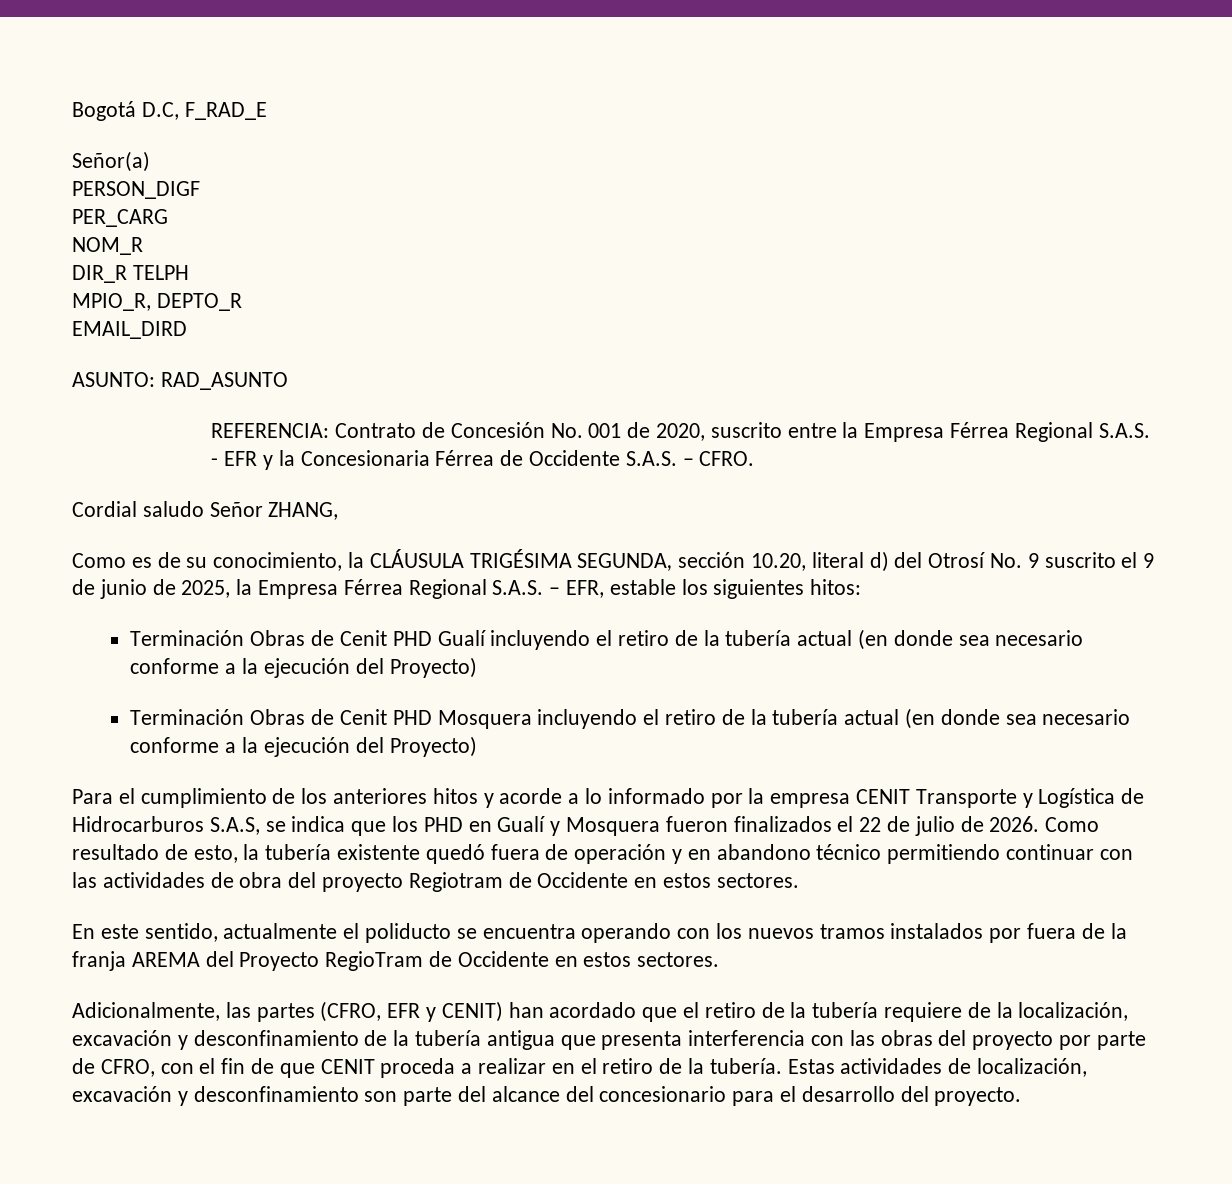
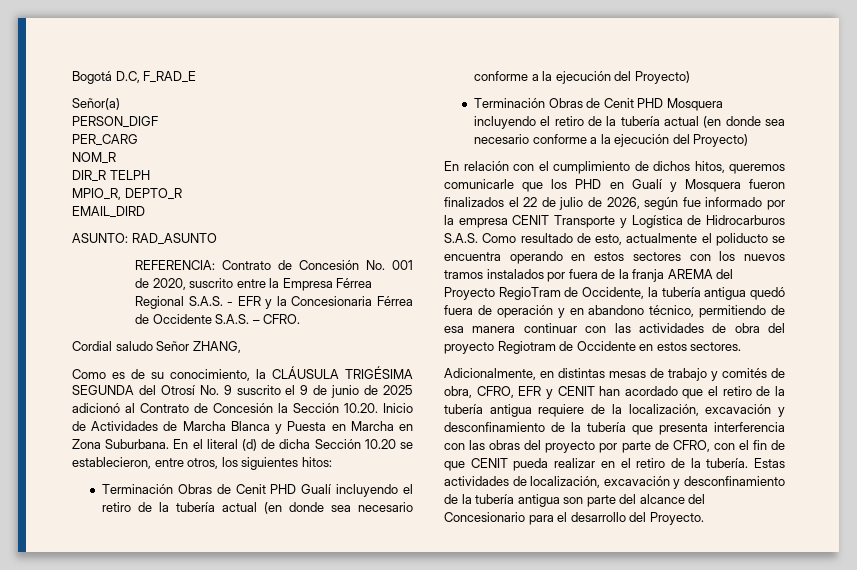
- Como es de su conocimiento, la CLÁUSULA TRIGÉSIMA SEGUNDA, sección 10.20, literal d) del Otrosí No. 9 suscrito el 9 de junio de 2025, la Empresa Férrea Regional S.A.S. – EFR, estable los siguientes hitos:
+ Como es de su conocimiento, la CLÁUSULA TRIGÉSIMA SEGUNDA del Otrosí No. 9 suscrito el 9 de junio de 2025 adicionó al Contrato de Concesión la Sección 10.20. Inicio de Actividades de Marcha Blanca y Puesta en Marcha en Zona Suburbana. En el literal (d) de dicha Sección 10.20 se establecieron, entre otros, los siguientes hitos:
- Para el cumplimiento de los anteriores hitos y acorde a lo informado por la empresa CENIT Transporte y Logística de Hidrocarburos S.A.S, se indica que los PHD en Gualí y Mosquera fueron finalizados el 22 de julio de 2026. Como resultado de esto, la tubería existente quedó fuera de operación y en abandono técnico permitiendo continuar con las actividades de obra del proyecto Regiotram de Occidente en estos sectores.
+ En relación con el cumplimiento de dichos hitos, queremos comunicarle que los PHD en Gualí y Mosquera fueron finalizados el 22 de julio de 2026, según fue informado por la empresa CENIT Transporte y Logística de Hidrocarburos S.A.S. Como resultado de esto, actualmente el poliducto se encuentra operando en estos sectores con los nuevos tramos instalados por fuera de la franja AREMA del Proyecto RegioTram de Occidente, la tubería antigua quedó fuera de operación y en abandono técnico, permitiendo de esa manera continuar con las actividades de obra del proyecto Regiotram de Occidente en estos sectores.
- En este sentido, actualmente el poliducto se encuentra operando con los nuevos tramos instalados por fuera de la franja AREMA del Proyecto RegioTram de Occidente en estos sectores.
- Adicionalmente, las partes (CFRO, EFR y CENIT) han acordado que el retiro de la tubería requiere de la localización, excavación y desconfinamiento de la tubería antigua que presenta interferencia con las obras del proyecto por parte de CFRO, con el fin de que CENIT proceda a realizar en el retiro de la tubería.
+ Adicionalmente, en distintas mesas de trabajo y comités de obra, CFRO, EFR y CENIT han acordado que el retiro de la tubería antigua requiere de la localización, excavación y desconfinamiento de la tubería que presenta interferencia con las obras del proyecto por parte de CFRO, con el fin de que CENIT pueda realizar en el retiro de la tubería.
- Estas actividades de localización, excavación y desconfinamiento son parte del alcance del concesionario para el desarrollo del proyecto.
+ Estas actividades de localización, excavación y desconfinamiento de la tubería antigua son parte del alcance del Concesionario para el desarrollo del Proyecto.

